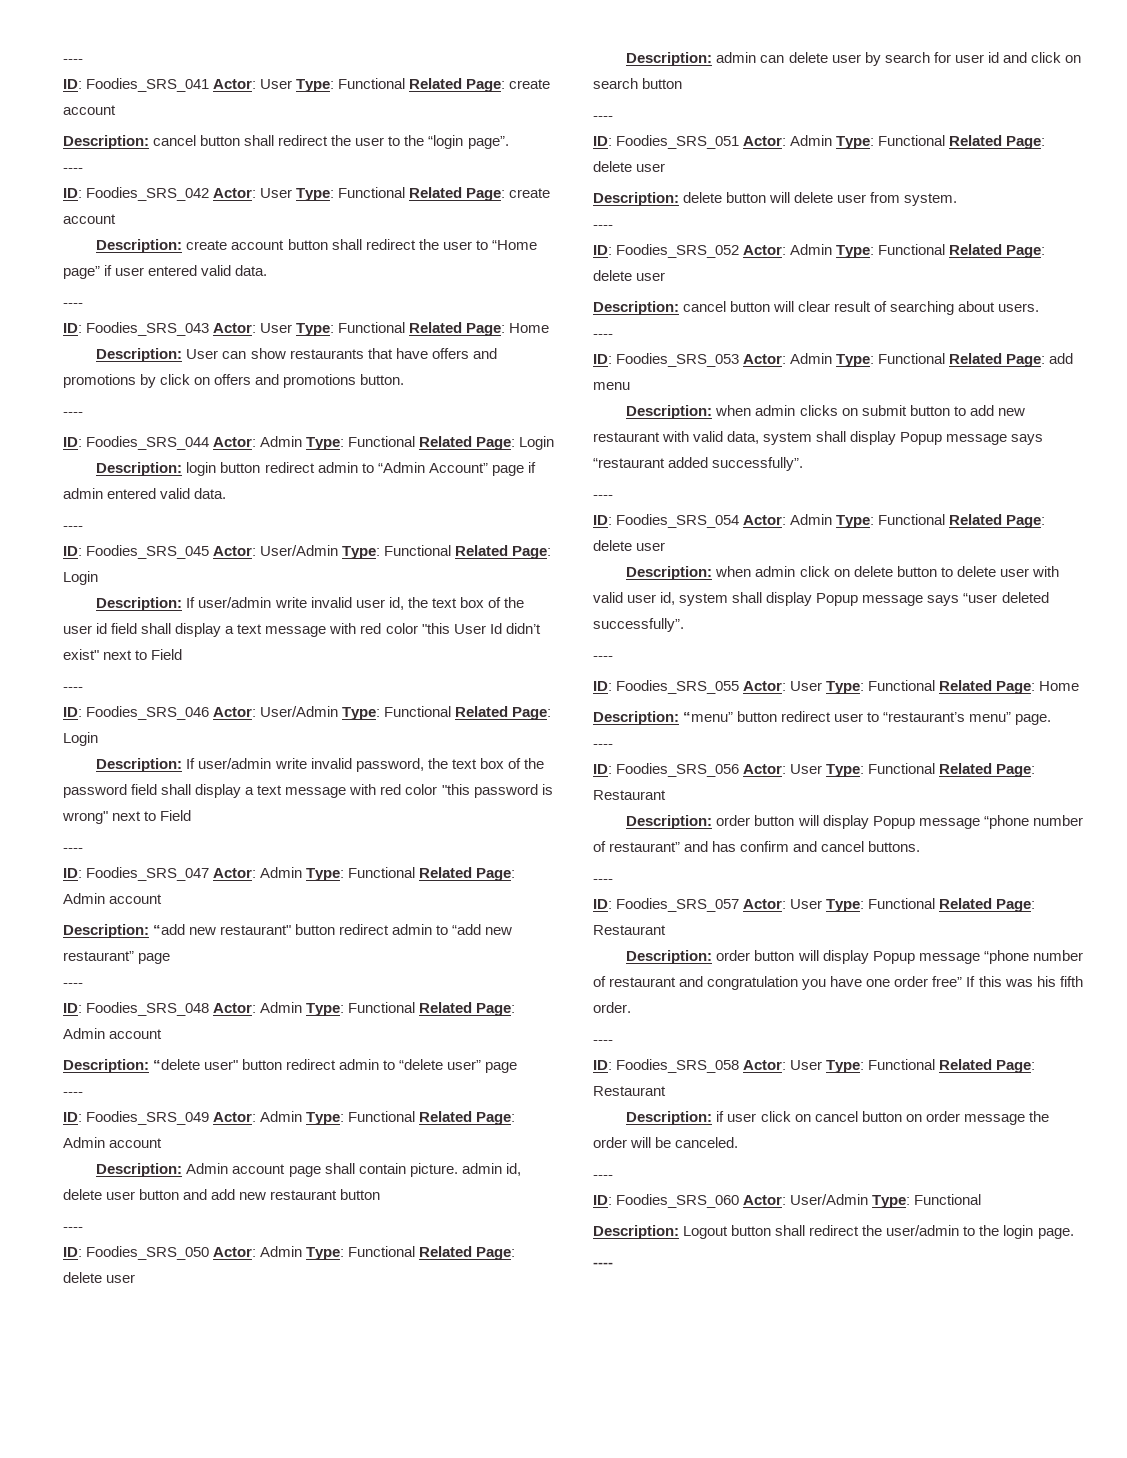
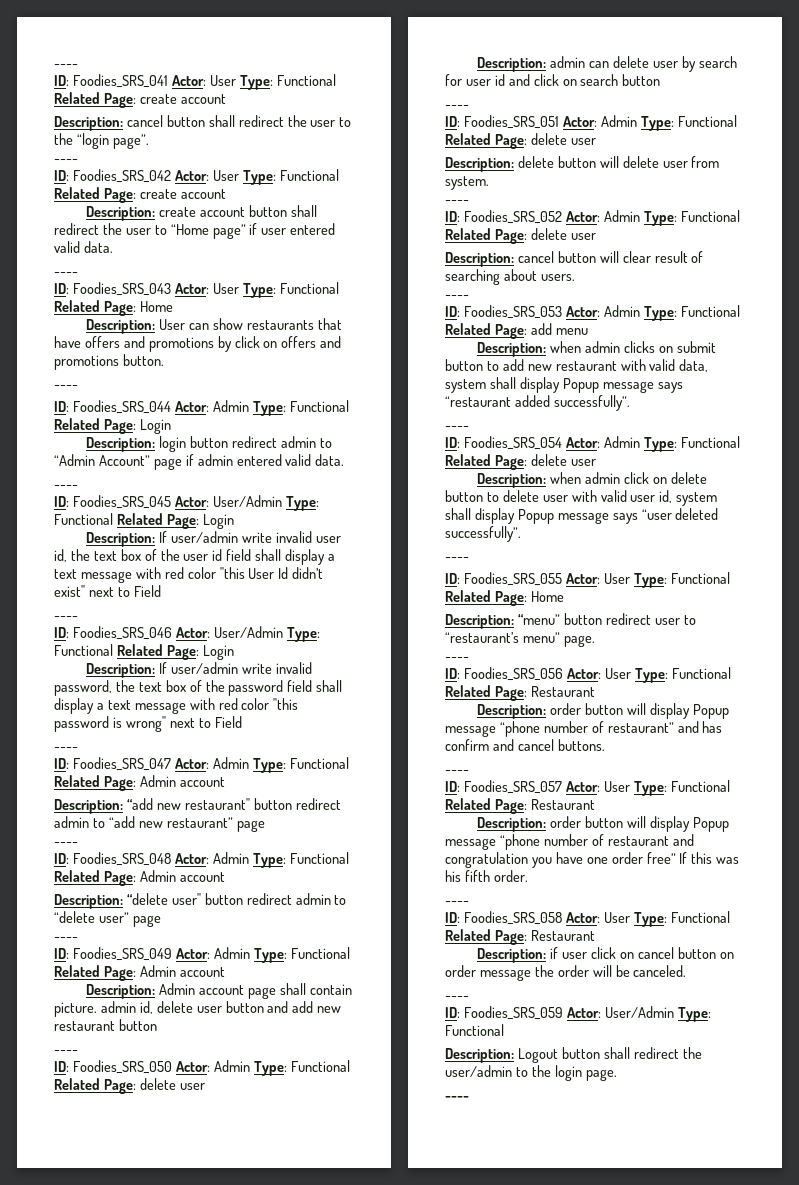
- ID: Foodies_SRS_060 Actor: User/Admin Type: Functional
+ ID: Foodies_SRS_059 Actor: User/Admin Type: Functional

